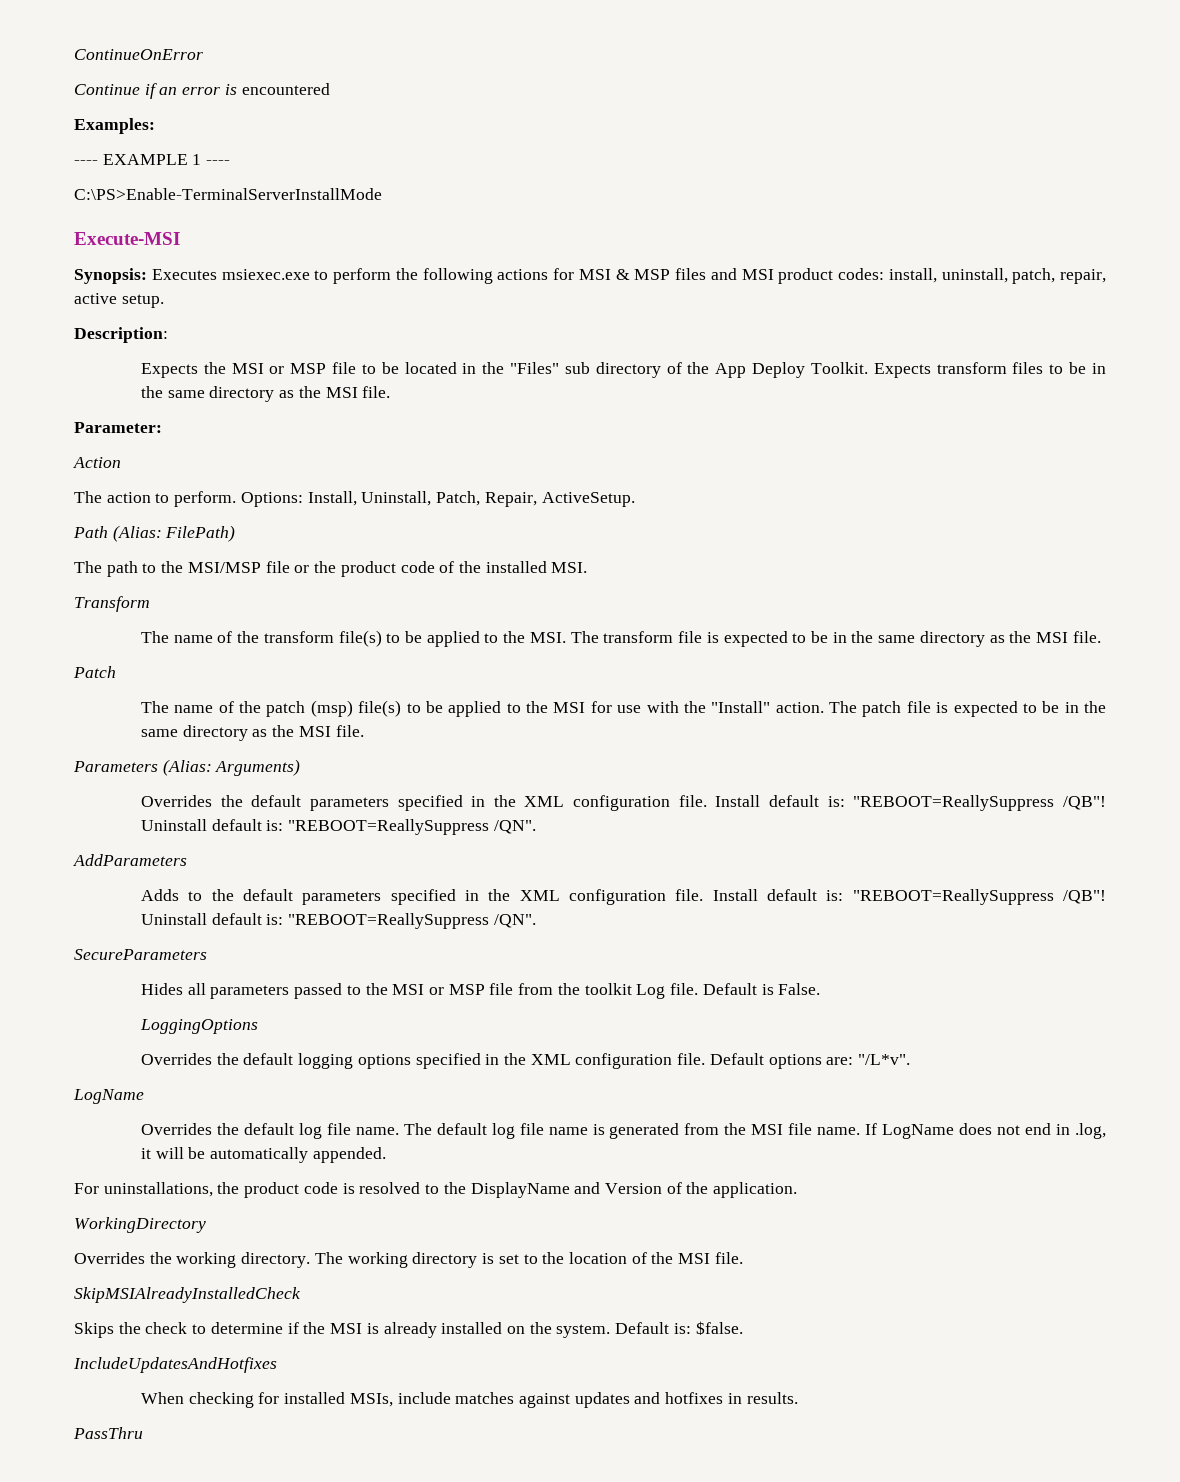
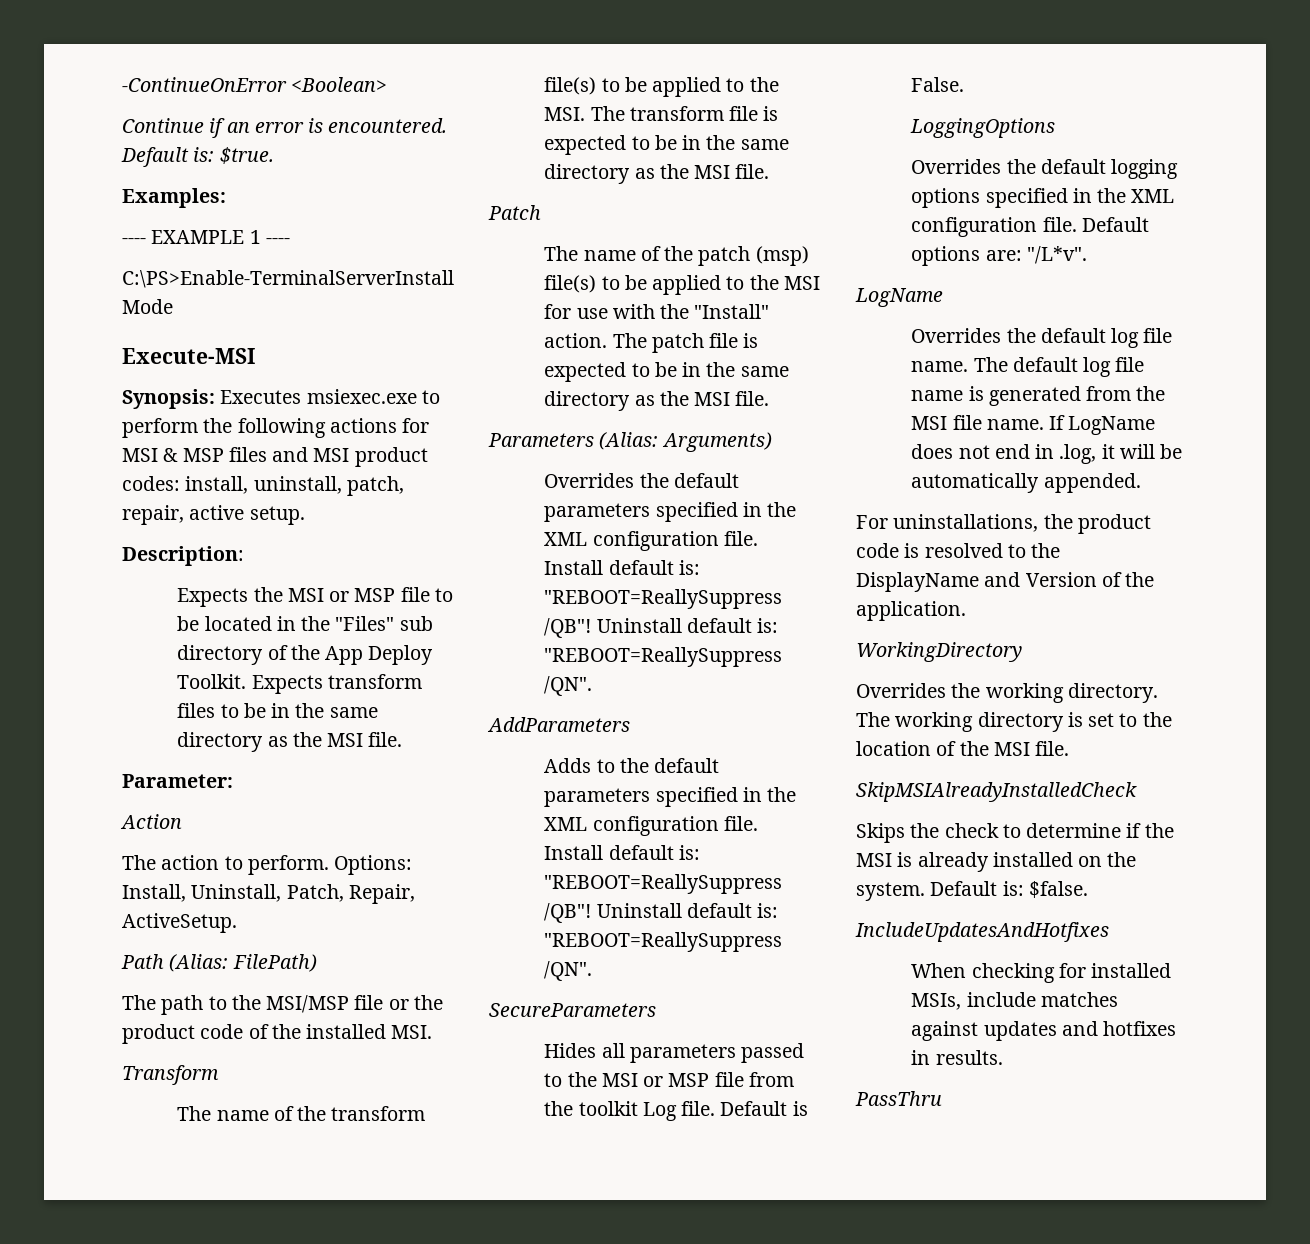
- ContinueOnError
+ -ContinueOnError <Boolean>
- Continue if an error is encountered
+ Continue if an error is encountered. Default is: $true.

